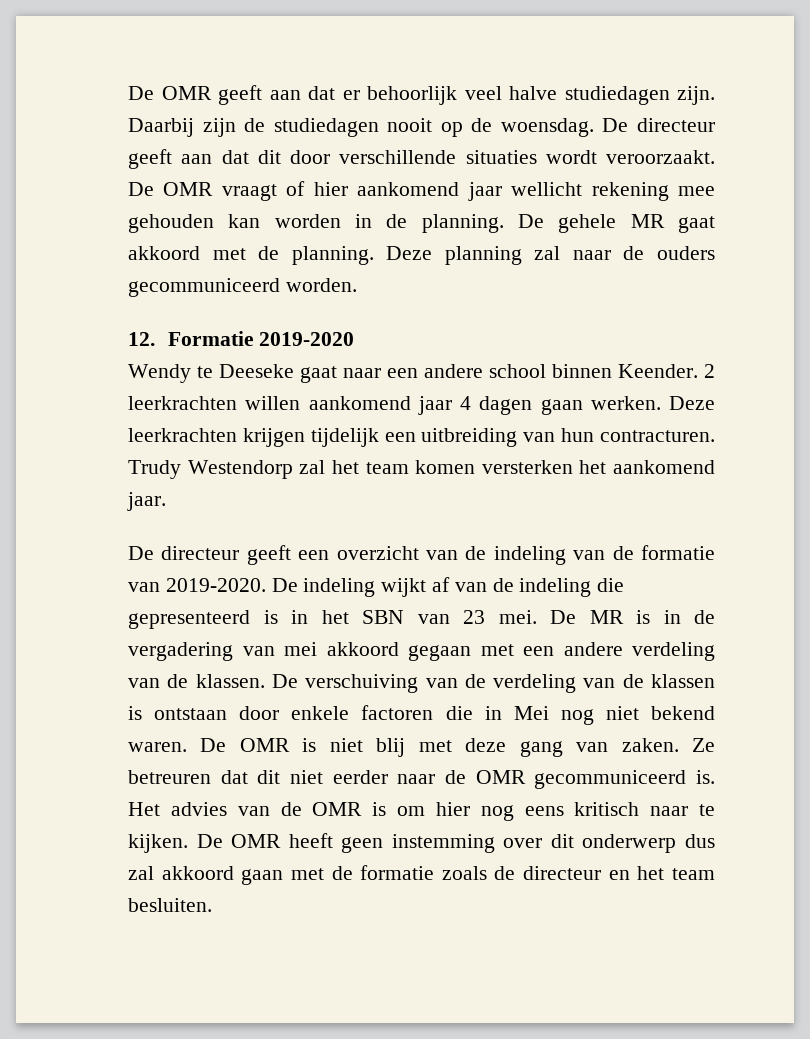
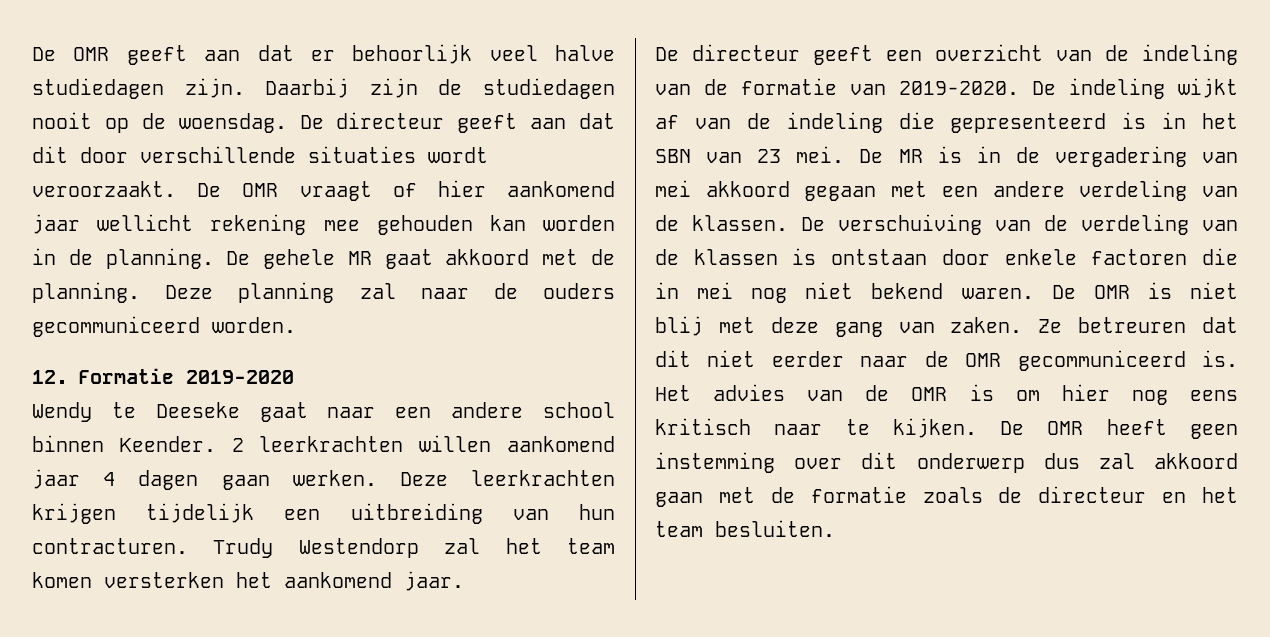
- De verschuiving van de verdeling van de klassen is ontstaan door enkele factoren die in Mei nog niet bekend waren.
+ De verschuiving van de verdeling van de klassen is ontstaan door enkele factoren die in mei nog niet bekend waren.

